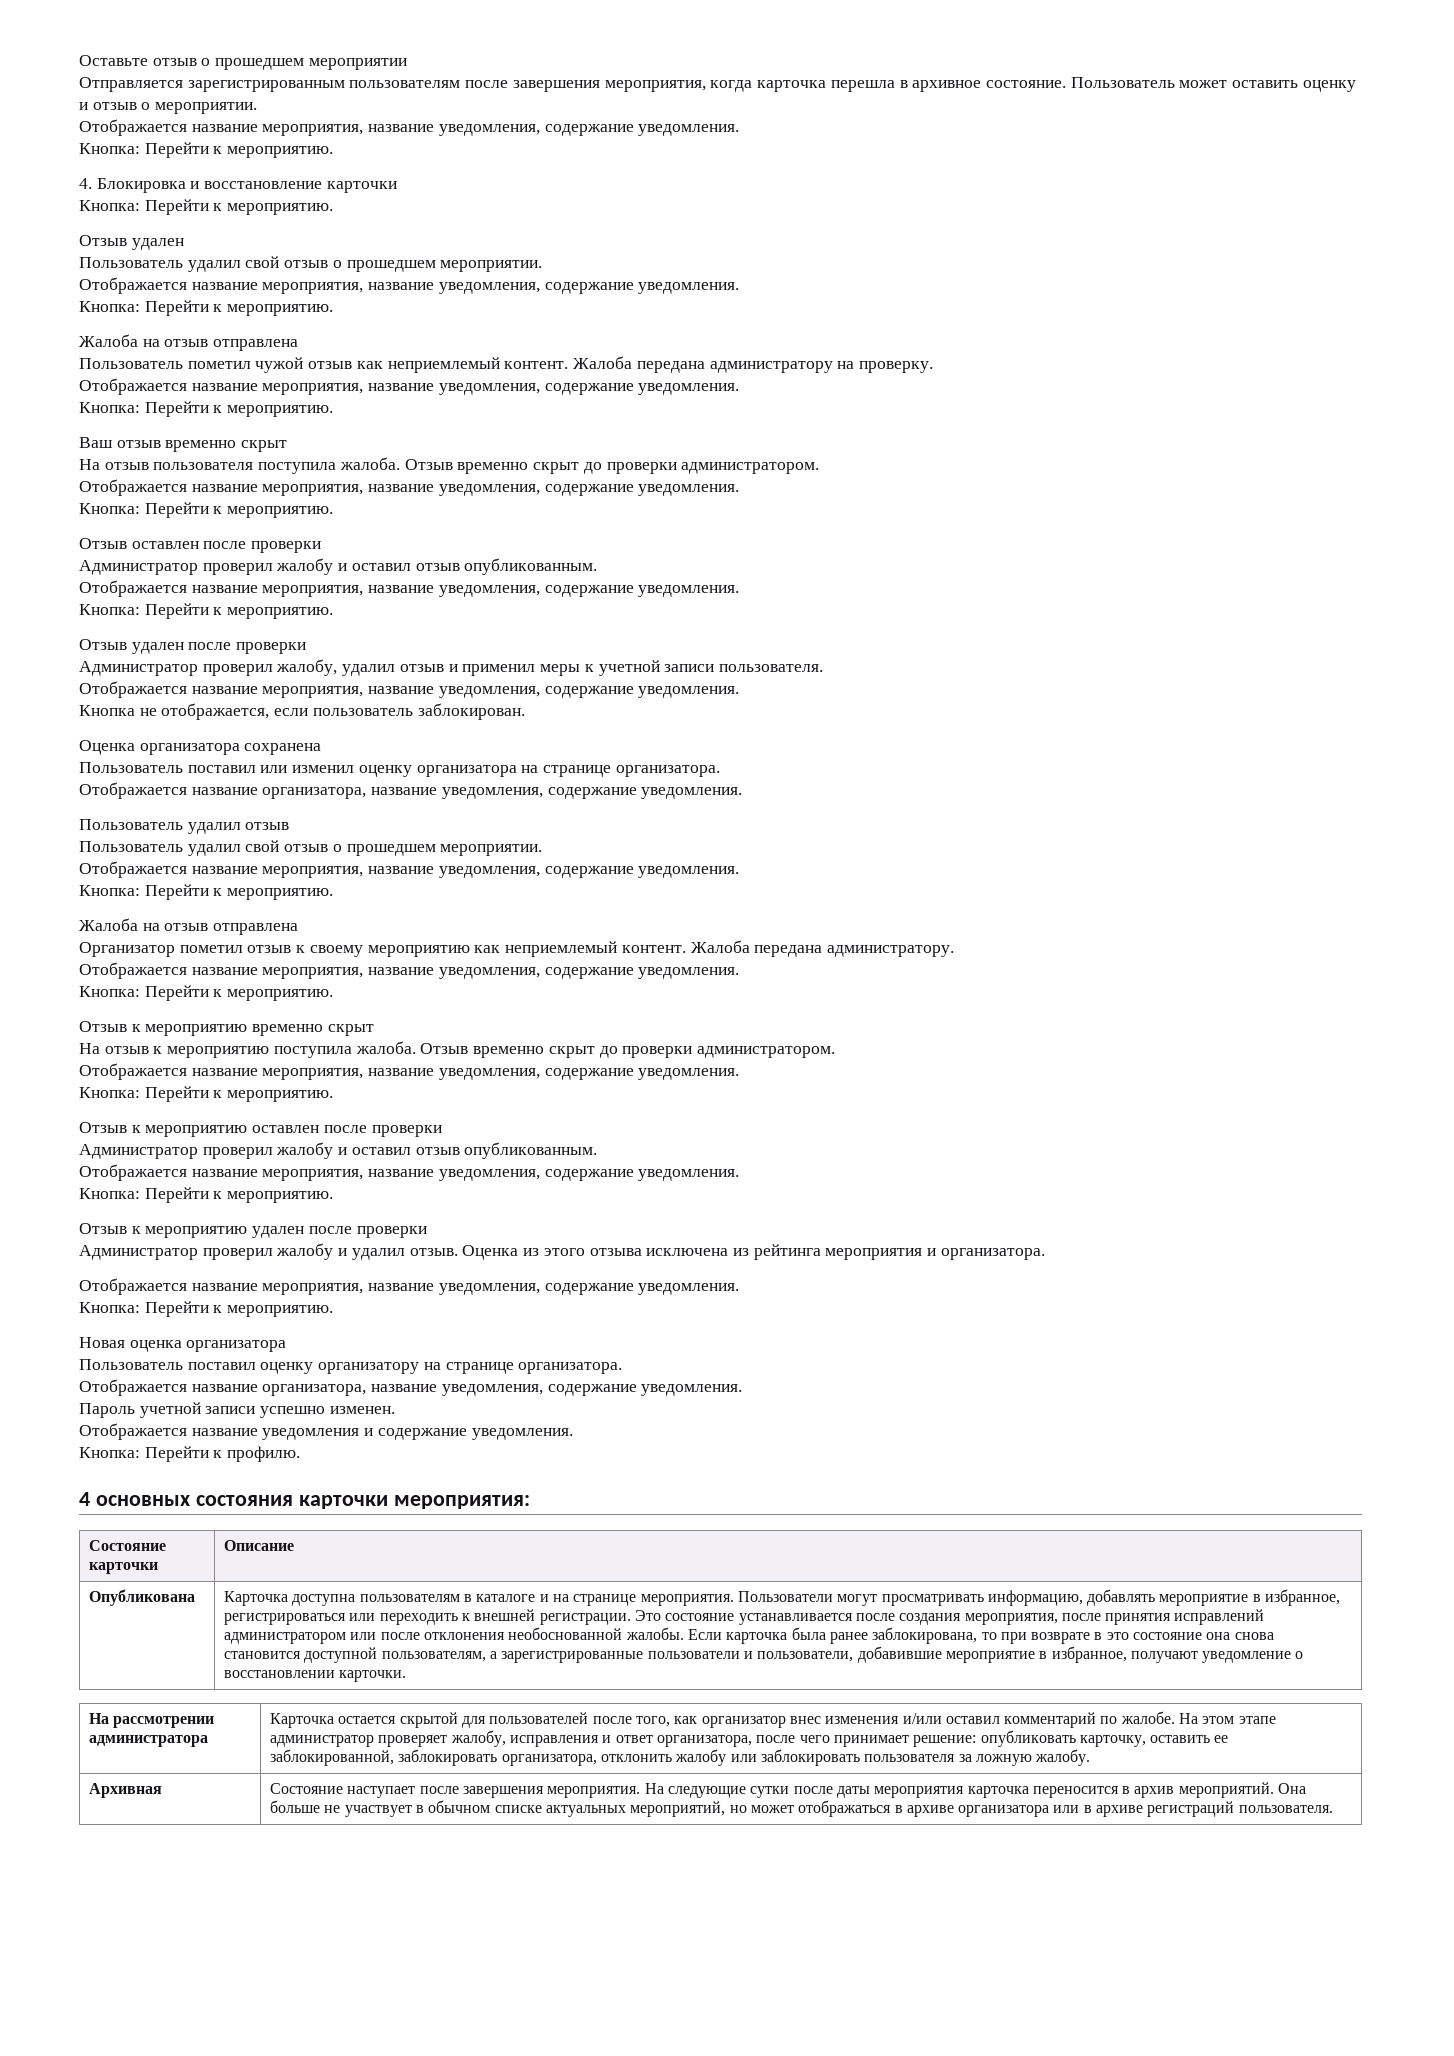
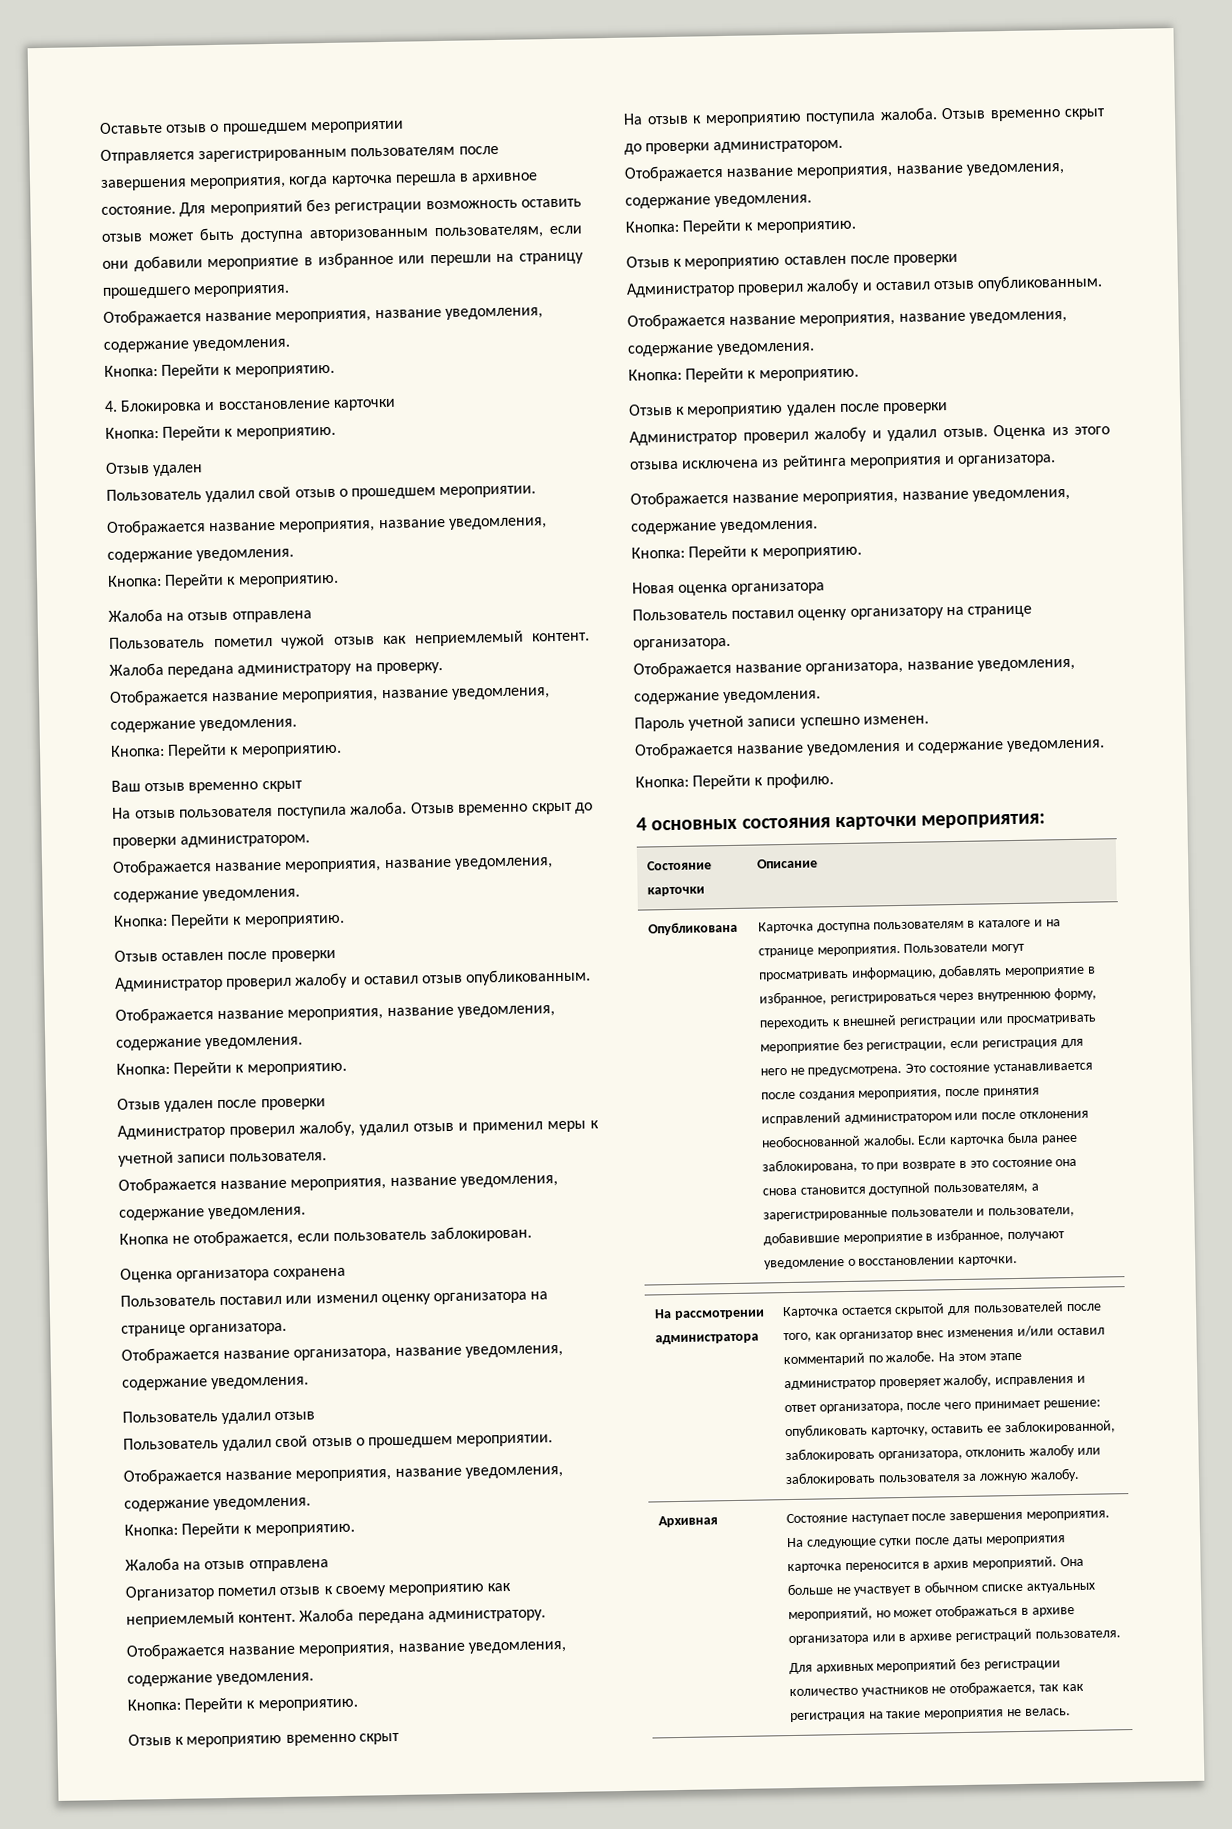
- Пользователь может оставить оценку и отзыв о мероприятии.
+ Для мероприятий без регистрации возможность оставить отзыв может быть доступна авторизованным пользователям, если они добавили мероприятие в избранное или перешли на страницу прошедшего мероприятия.
- Пользователи могут просматривать информацию, добавлять мероприятие в избранное, регистрироваться или переходить к внешней регистрации.
+ Пользователи могут просматривать информацию, добавлять мероприятие в избранное, регистрироваться через внутреннюю форму, переходить к внешней регистрации или просматривать мероприятие без регистрации, если регистрация для него не предусмотрена.
+ Для архивных мероприятий без регистрации количество участников не отображается, так как регистрация на такие мероприятия не велась.

